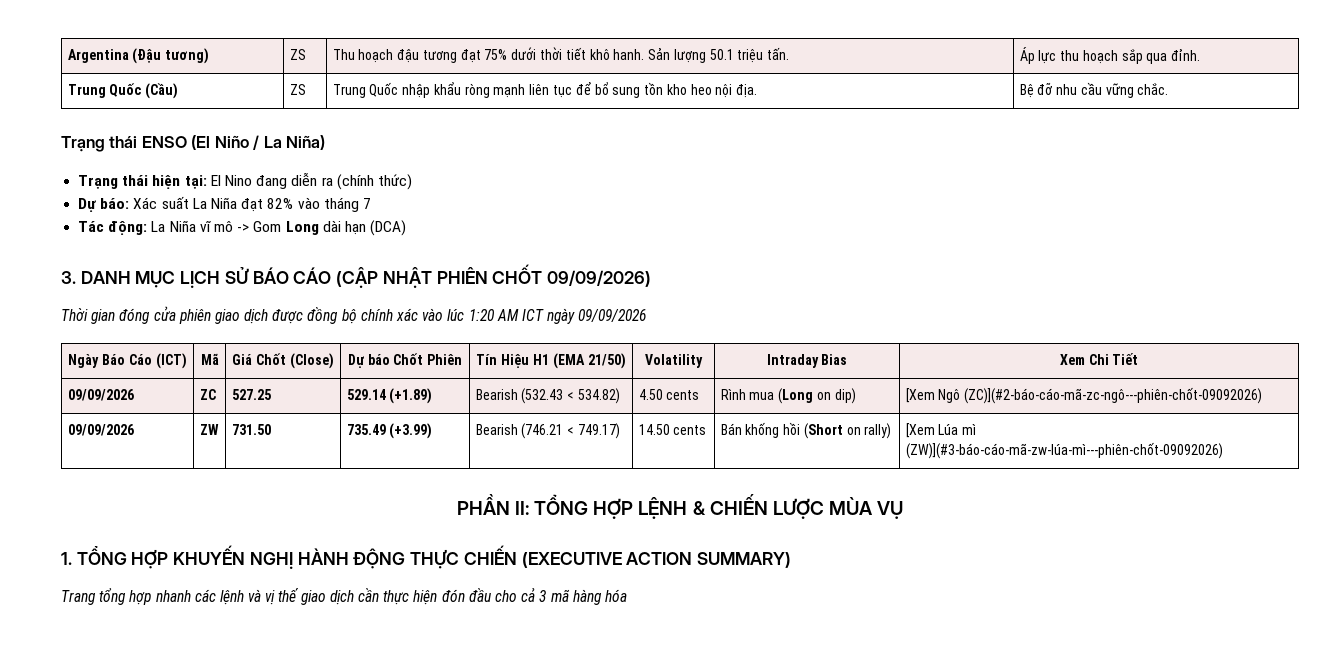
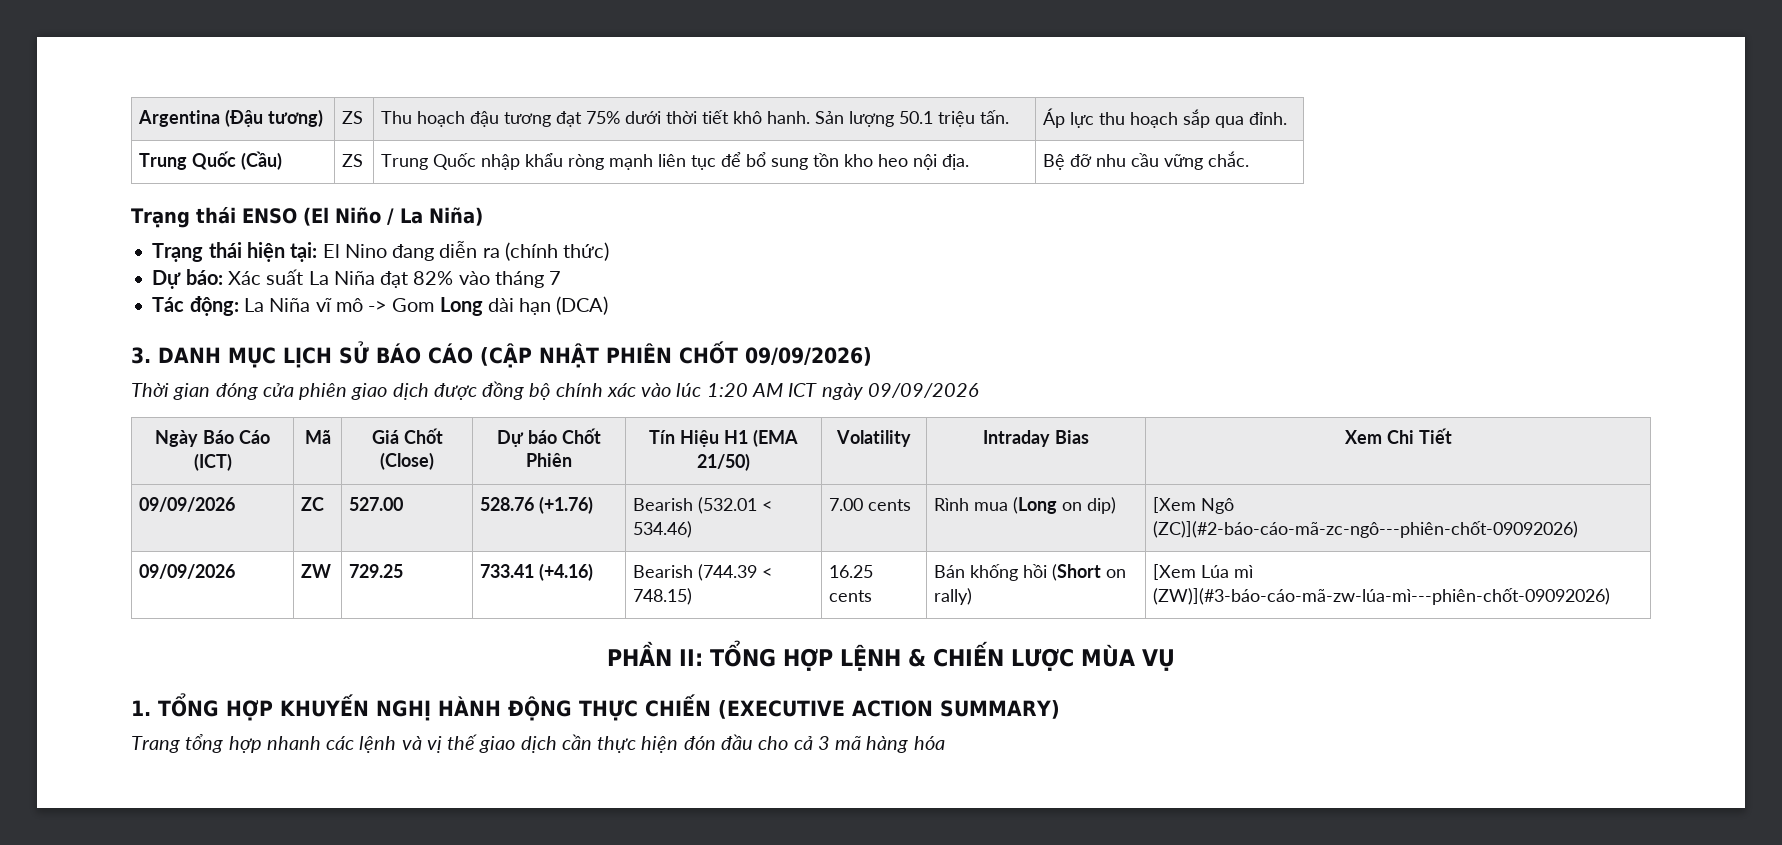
- 09/09/2026 | ZC | 527.25 | 529.14 (+1.89) | Bearish (532.43 < 534.82) | 4.50 cents | Rình mua (Long on dip) | [Xem Ngô (ZC)](#2-báo-cáo-mã-zc-ngô---phiên-chốt-09092026)
+ 09/09/2026 | ZC | 527.00 | 528.76 (+1.76) | Bearish (532.01 < 534.46) | 7.00 cents | Rình mua (Long on dip) | [Xem Ngô (ZC)](#2-báo-cáo-mã-zc-ngô---phiên-chốt-09092026)
- 09/09/2026 | ZW | 731.50 | 735.49 (+3.99) | Bearish (746.21 < 749.17) | 14.50 cents | Bán khống hồi (Short on rally) | [Xem Lúa mì (ZW)](#3-báo-cáo-mã-zw-lúa-mì---phiên-chốt-09092026)
+ 09/09/2026 | ZW | 729.25 | 733.41 (+4.16) | Bearish (744.39 < 748.15) | 16.25 cents | Bán khống hồi (Short on rally) | [Xem Lúa mì (ZW)](#3-báo-cáo-mã-zw-lúa-mì---phiên-chốt-09092026)

